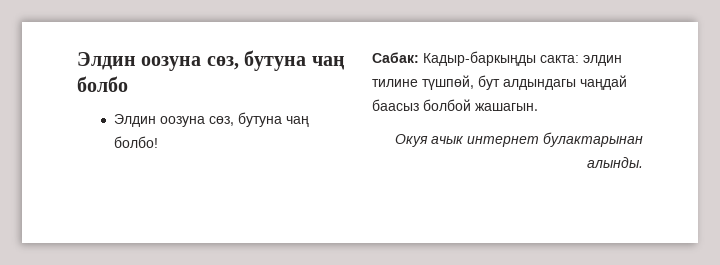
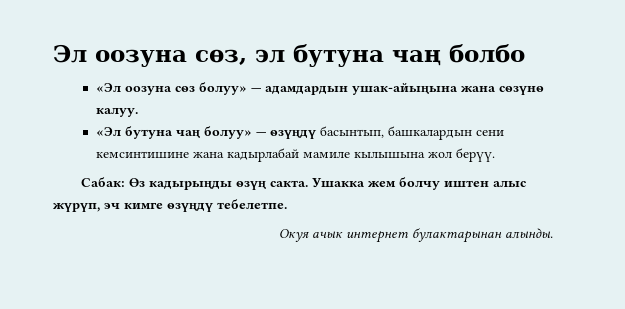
- Элдин оозуна сөз, бутуна чаң болбо
+ Эл оозуна сөз, эл бутуна чаң болбо
- Элдин оозуна сөз, бутуна чаң болбо!
- Сабак: Кадыр-баркыңды сакта: элдин тилине түшпөй, бут алдындагы чаңдай баасыз болбой жашагын.
+ «Эл оозуна сөз болуу» — адамдардын ушак-айыңына жана сөзүнө калуу.
+ «Эл бутуна чаң болуу» — өзүңдү басынтып, башкалардын сени кемсинтишине жана кадырлабай мамиле кылышына жол берүү.
+ Сабак: Өз кадырыңды өзүң сакта. Ушакка жем болчу иштен алыс жүрүп, эч кимге өзүңдү тебелетпе.

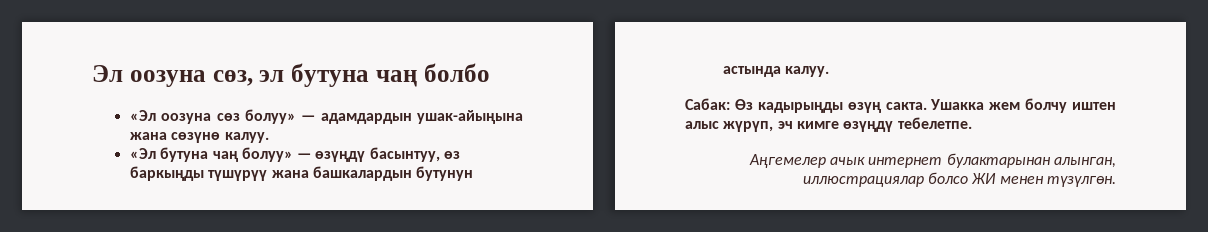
- «Эл бутуна чаң болуу» — өзүңдү басынтып, башкалардын сени кемсинтишине жана кадырлабай мамиле кылышына жол берүү.
+ «Эл бутуна чаң болуу» — өзүңдү басынтуу, өз баркыңды түшүрүү жана башкалардын бутунун астында калуу.
- Окуя ачык интернет булактарынан алынды.
+ Аңгемелер ачык интернет булактарынан алынган, иллюстрациялар болсо ЖИ менен түзүлгөн.

